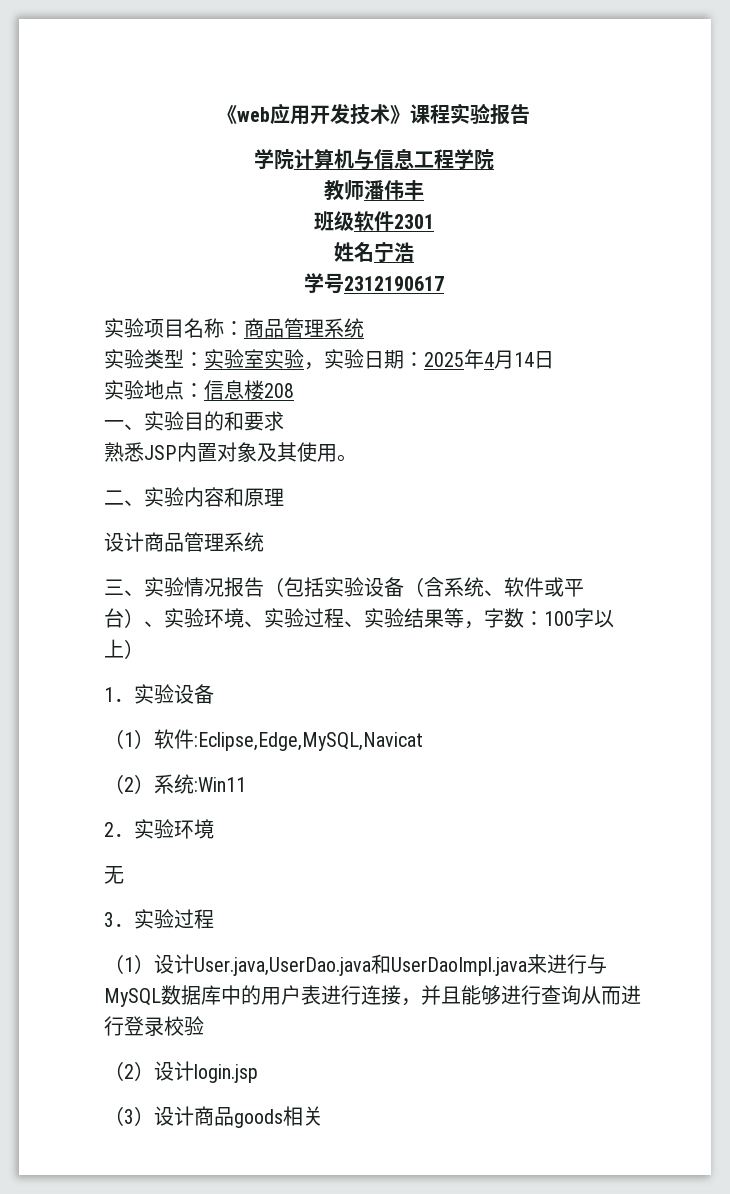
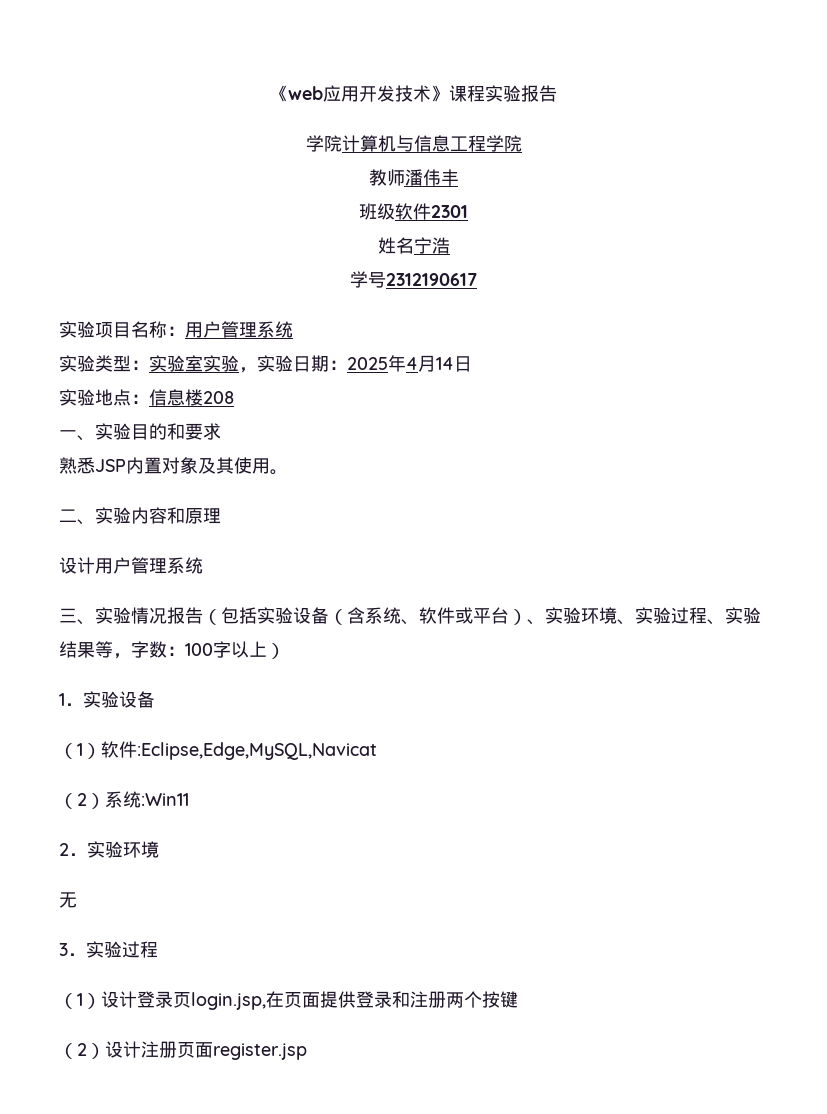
- 实验项目名称：商品管理系统
+ 实验项目名称：用户管理系统
- 设计商品管理系统
+ 设计用户管理系统
- （1）设计User.java,UserDao.java和UserDaoImpl.java来进行与MySQL数据库中的用户表进行连接，并且能够进行查询从而进行登录校验
- （2）设计login.jsp
- （3）设计商品goods相关
+ （1）设计登录页login.jsp,在页面提供登录和注册两个按键
+ （2）设计注册页面register.jsp

